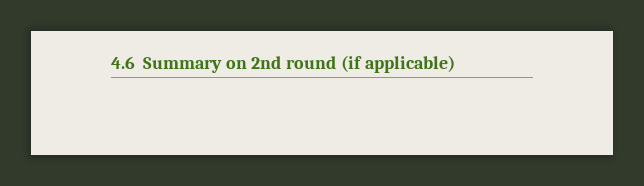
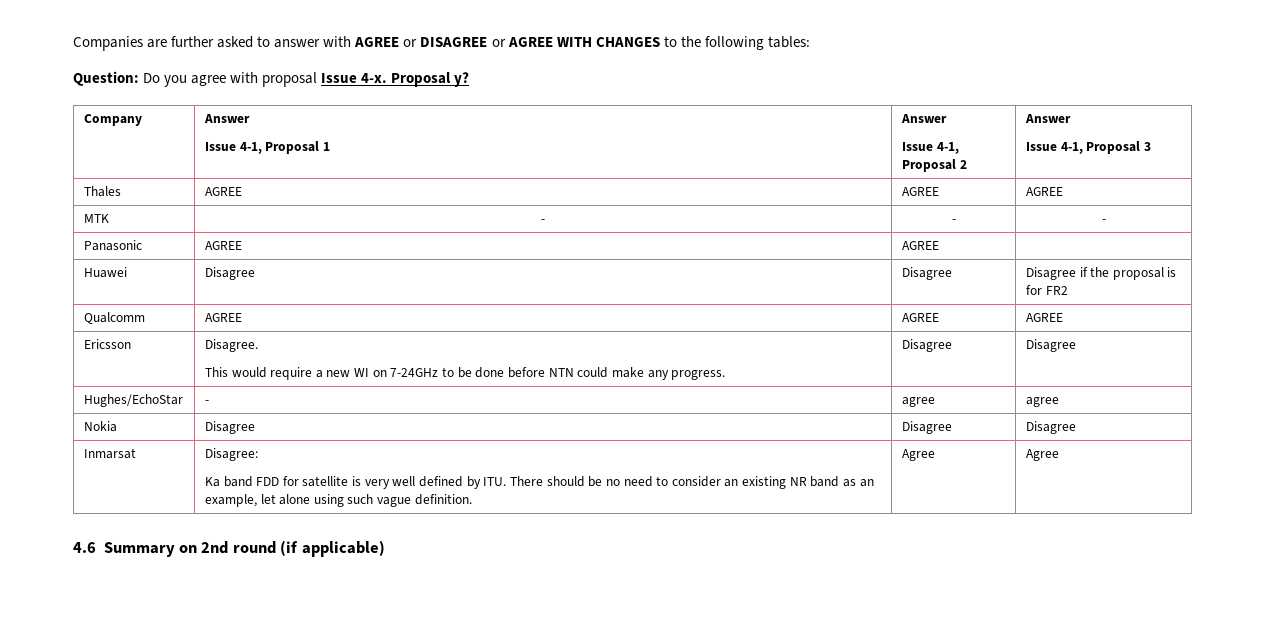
+ Companies are further asked to answer with AGREE or DISAGREE or AGREE WITH CHANGES to the following tables:
+ Question: Do you agree with proposal Issue 4-x. Proposal y?
+ Company | Answer
+ Issue 4-1, Proposal 1 | Answer
+ Issue 4-1, Proposal 2 | Answer
+ Issue 4-1, Proposal 3
+ Thales | AGREE | AGREE | AGREE
+ MTK | - | - | -
+ Panasonic | AGREE | AGREE |
+ Huawei | Disagree | Disagree | Disagree if the proposal is for FR2
+ Qualcomm | AGREE | AGREE | AGREE
+ Ericsson | Disagree.
+ This would require a new WI on 7-24GHz to be done before NTN could make any progress. | Disagree | Disagree
+ Hughes/EchoStar | - | agree | agree
+ Nokia | Disagree | Disagree | Disagree
+ Inmarsat | Disagree:
+ Ka band FDD for satellite is very well defined by ITU. There should be no need to consider an existing NR band as an example, let alone using such vague definition. | Agree | Agree

